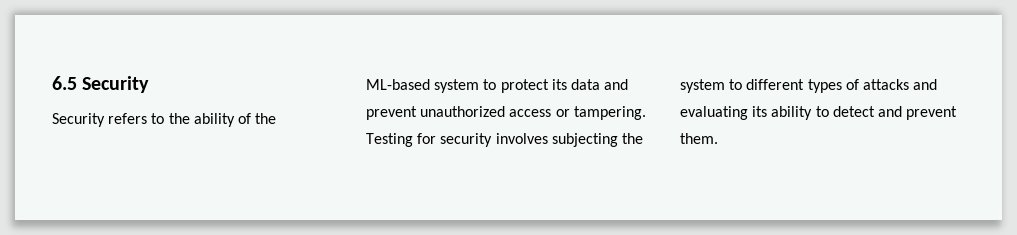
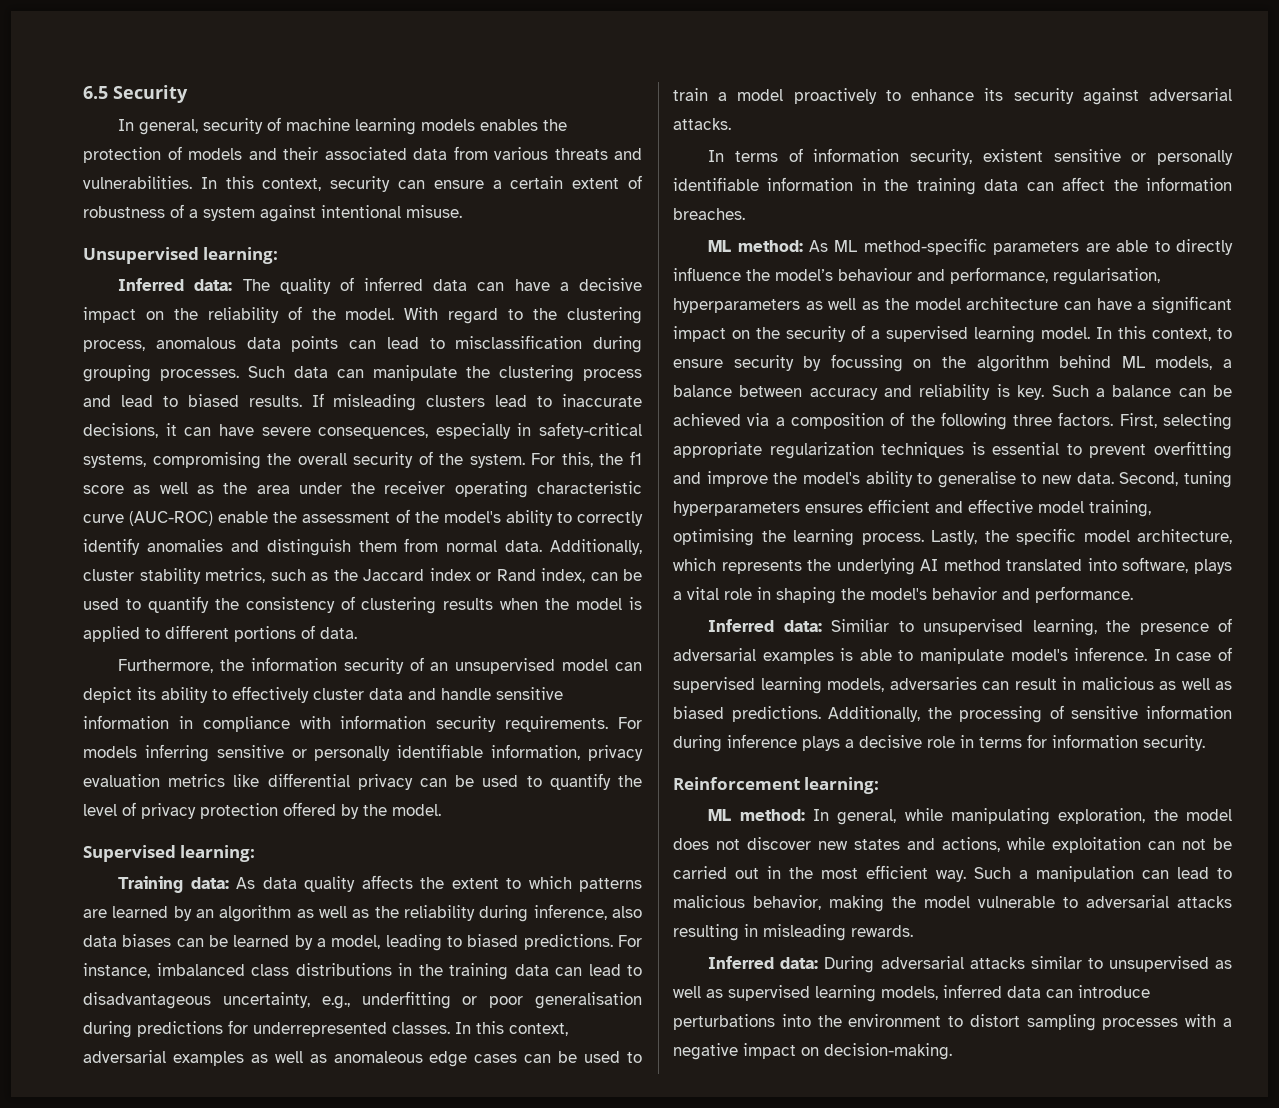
- Security refers to the ability of the ML-based system to protect its data and prevent unauthorized access or tampering. Testing for security involves subjecting the system to different types of attacks and evaluating its ability to detect and prevent them.
+ In general, security of machine learning models enables the protection of models and their associated data from various threats and vulnerabilities. In this context, security can ensure a certain extent of robustness of a system against intentional misuse.
+ Unsupervised learning:
+ Inferred data: The quality of inferred data can have a decisive impact on the reliability of the model. With regard to the clustering process, anomalous data points can lead to misclassification during grouping processes. Such data can manipulate the clustering process and lead to biased results. If misleading clusters lead to inaccurate decisions, it can have severe consequences, especially in safety-critical systems, compromising the overall security of the system. For this, the f1 score as well as the area under the receiver operating characteristic curve (AUC-ROC) enable the assessment of the model's ability to correctly identify anomalies and distinguish them from normal data. Additionally, cluster stability metrics, such as the Jaccard index or Rand index, can be used to quantify the consistency of clustering results when the model is applied to different portions of data.
+ Furthermore, the information security of an unsupervised model can depict its ability to effectively cluster data and handle sensitive information in compliance with information security requirements. For models inferring sensitive or personally identifiable information, privacy evaluation metrics like differential privacy can be used to quantify the level of privacy protection offered by the model.
+ Supervised learning:
+ Training data: As data quality affects the extent to which patterns are learned by an algorithm as well as the reliability during inference, also data biases can be learned by a model, leading to biased predictions. For instance, imbalanced class distributions in the training data can lead to disadvantageous uncertainty, e.g., underfitting or poor generalisation during predictions for underrepresented classes. In this context, adversarial examples as well as anomaleous edge cases can be used to train a model proactively to enhance its security against adversarial attacks.
+ In terms of information security, existent sensitive or personally identifiable information in the training data can affect the information breaches.
+ ML method: As ML method-specific parameters are able to directly influence the model’s behaviour and performance, regularisation, hyperparameters as well as the model architecture can have a significant impact on the security of a supervised learning model. In this context, to ensure security by focussing on the algorithm behind ML models, a balance between accuracy and reliability is key. Such a balance can be achieved via a composition of the following three factors. First, selecting appropriate regularization techniques is essential to prevent overfitting and improve the model's ability to generalise to new data. Second, tuning hyperparameters ensures efficient and effective model training, optimising the learning process. Lastly, the specific model architecture, which represents the underlying AI method translated into software, plays a vital role in shaping the model's behavior and performance.
+ Inferred data: Similiar to unsupervised learning, the presence of adversarial examples is able to manipulate model's inference. In case of supervised learning models, adversaries can result in malicious as well as biased predictions. Additionally, the processing of sensitive information during inference plays a decisive role in terms for information security.
+ Reinforcement learning:
+ ML method: In general, while manipulating exploration, the model does not discover new states and actions, while exploitation can not be carried out in the most efficient way. Such a manipulation can lead to malicious behavior, making the model vulnerable to adversarial attacks resulting in misleading rewards.
+ Inferred data: During adversarial attacks similar to unsupervised as well as supervised learning models, inferred data can introduce perturbations into the environment to distort sampling processes with a negative impact on decision-making.

